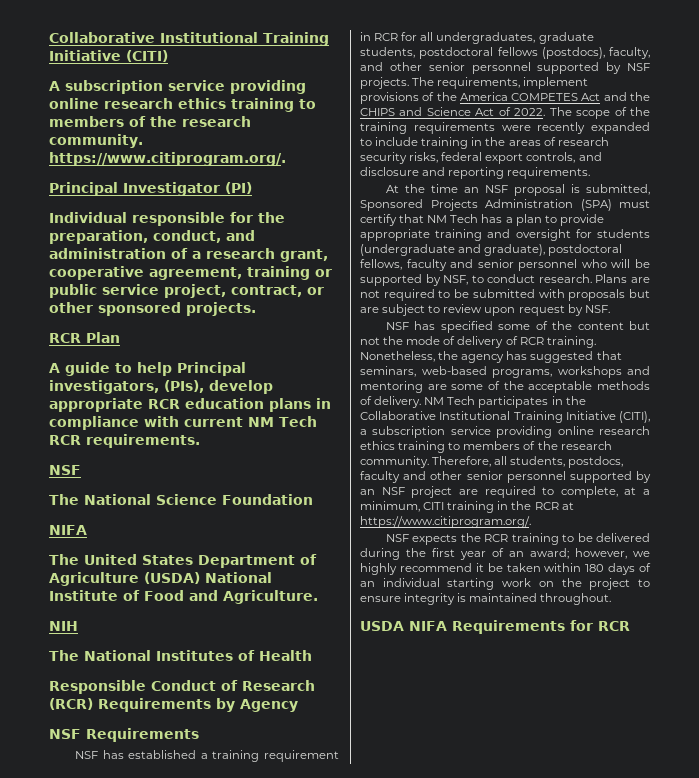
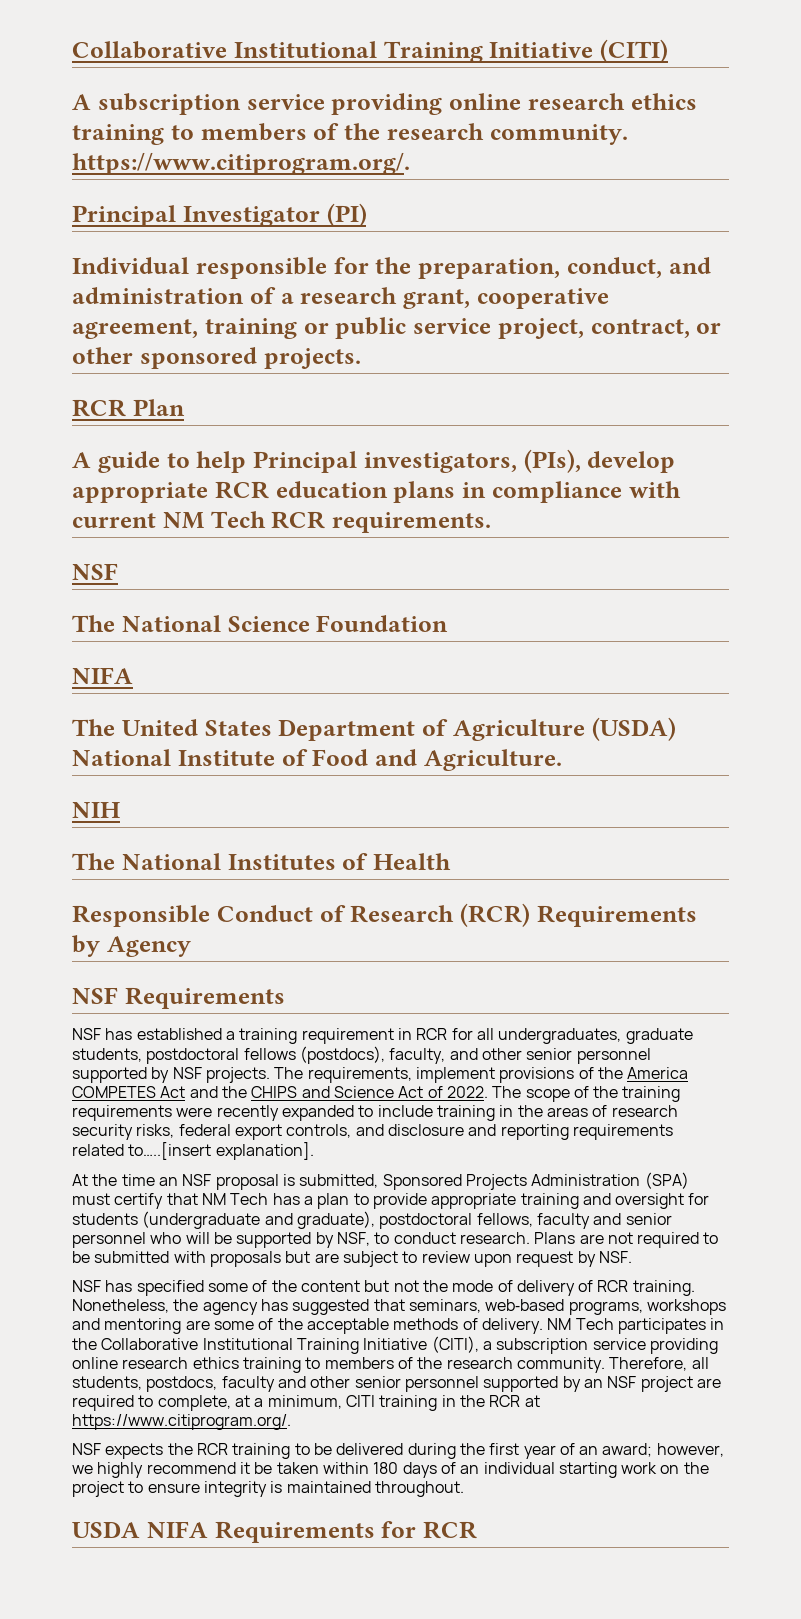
- The scope of the training requirements were recently expanded to include training in the areas of research security risks, federal export controls, and disclosure and reporting requirements.
+ The scope of the training requirements were recently expanded to include training in the areas of research security risks, federal export controls, and disclosure and reporting requirements related to…..[insert explanation].

